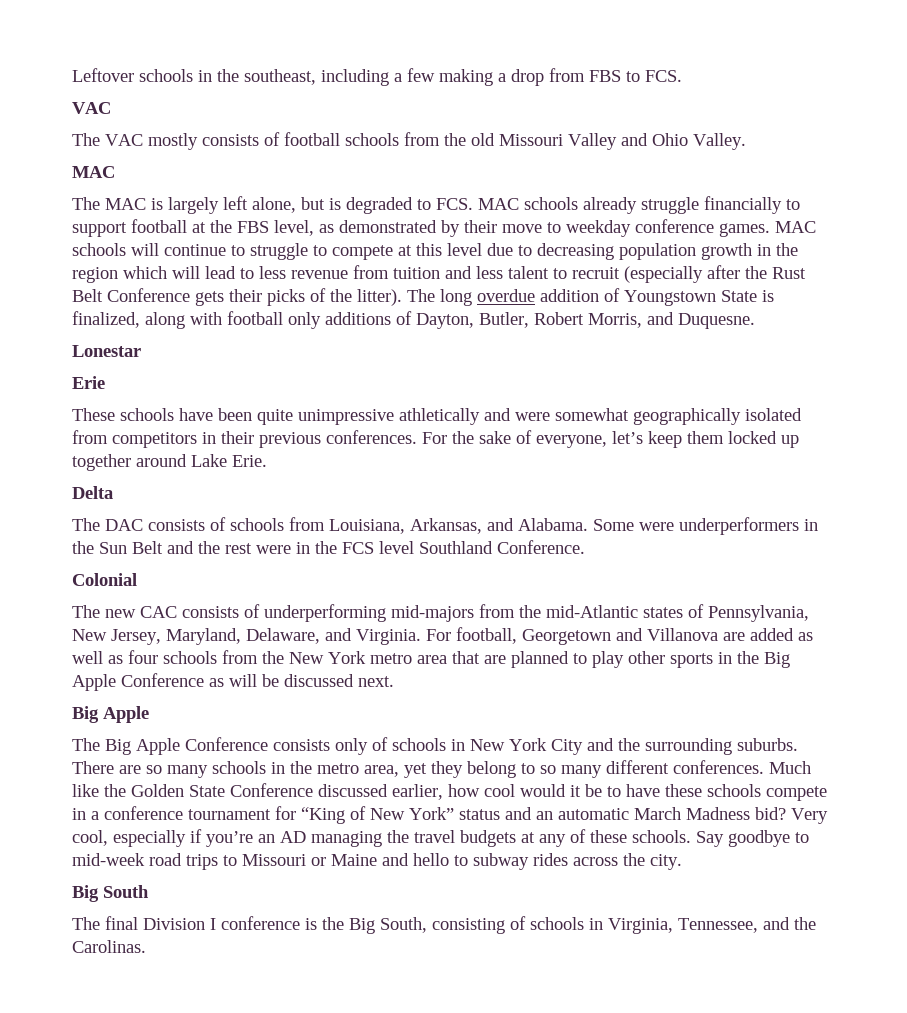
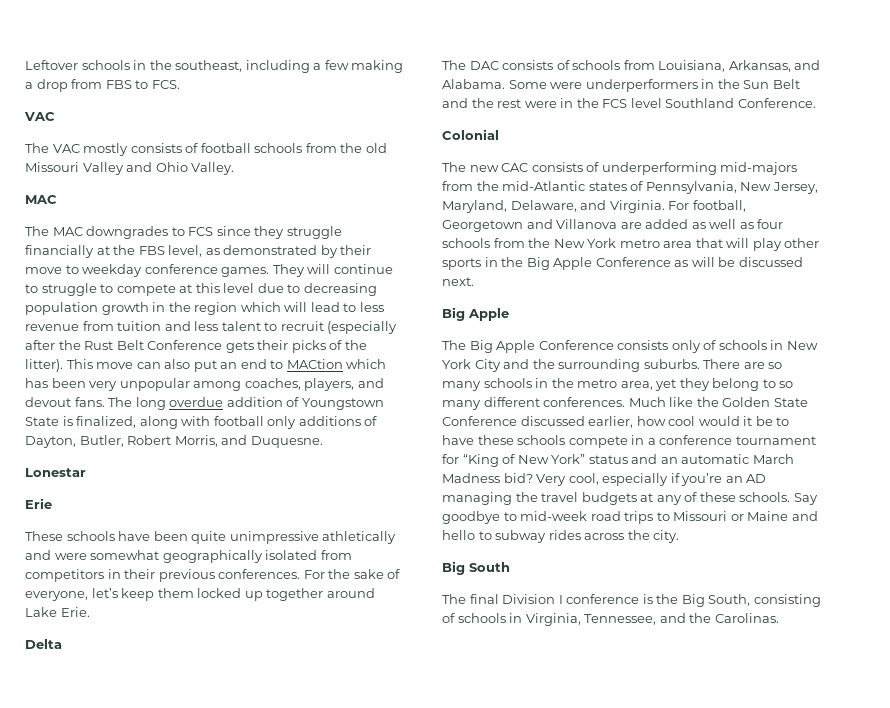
- The MAC is largely left alone, but is degraded to FCS. MAC schools already struggle financially to support football at the FBS level, as demonstrated by their move to weekday conference games.
+ The MAC downgrades to FCS since they struggle financially at the FBS level, as demonstrated by their move to weekday conference games.
- MAC schools will continue to struggle to compete at this level due to decreasing population growth in the region which will lead to less revenue from tuition and less talent to recruit (especially after the Rust Belt Conference gets their picks of the litter).
+ They will continue to struggle to compete at this level due to decreasing population growth in the region which will lead to less revenue from tuition and less talent to recruit (especially after the Rust Belt Conference gets their picks of the litter).
+ This move can also put an end to MACtion which has been very unpopular among coaches, players, and devout fans.
- For football, Georgetown and Villanova are added as well as four schools from the New York metro area that are planned to play other sports in the Big Apple Conference as will be discussed next.
+ For football, Georgetown and Villanova are added as well as four schools from the New York metro area that will play other sports in the Big Apple Conference as will be discussed next.

